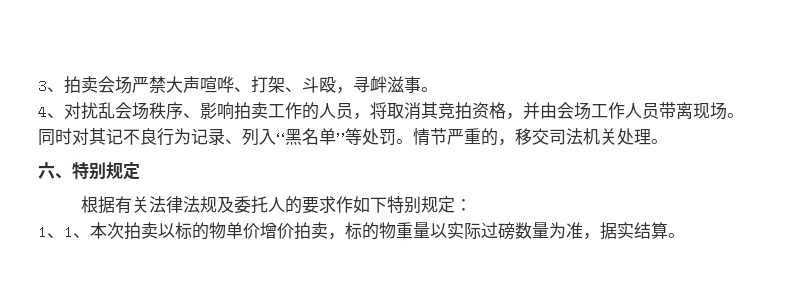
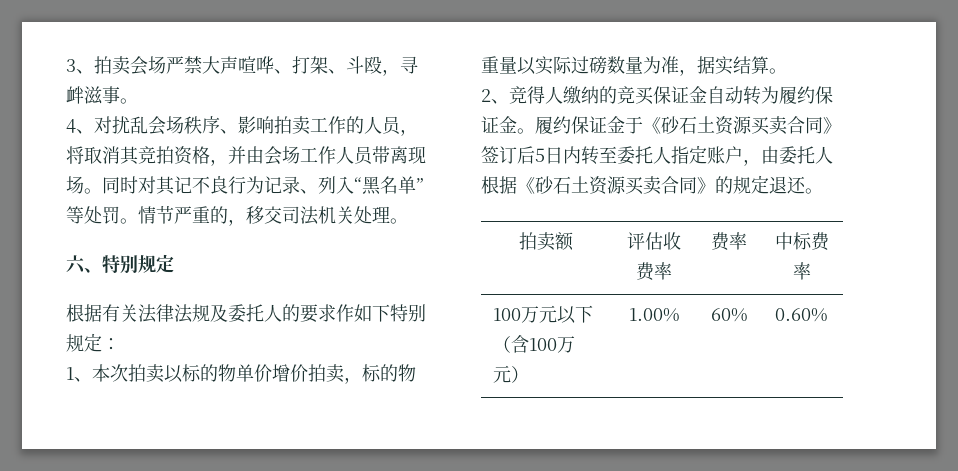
- 1、1、本次拍卖以标的物单价增价拍卖，标的物重量以实际过磅数量为准，据实结算。
+ 1、本次拍卖以标的物单价增价拍卖，标的物重量以实际过磅数量为准，据实结算。
+ 2、竞得人缴纳的竞买保证金自动转为履约保证金。履约保证金于《砂石土资源买卖合同》签订后5日内转至委托人指定账户，由委托人根据《砂石土资源买卖合同》的规定退还。
+ 拍卖额 | 评估收费率 | 费率 | 中标费率
+ 100万元以下（含100万元） | 1.00% | 60% | 0.60%

